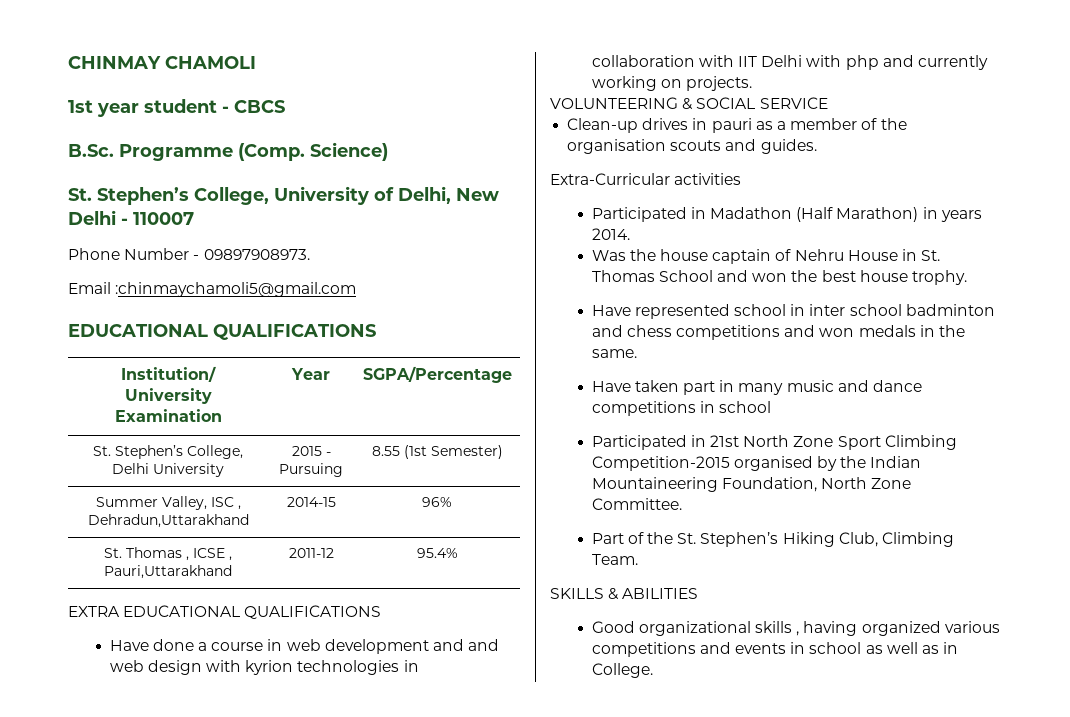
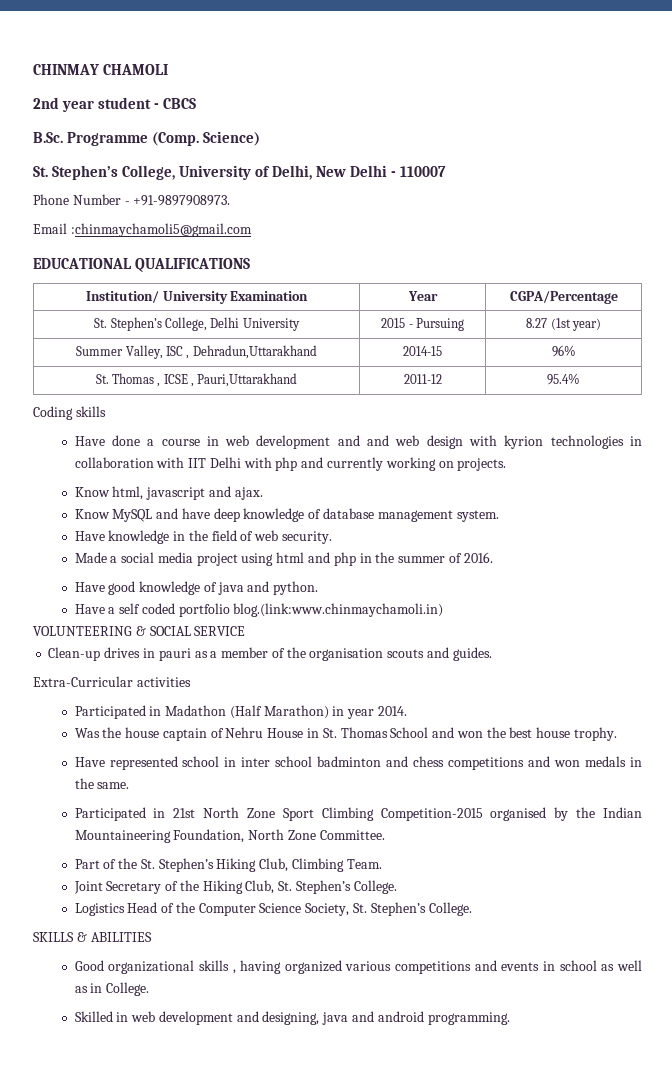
- 1st year student - CBCS
+ 2nd year student - CBCS
- Phone Number - 09897908973.
+ Phone Number - +91-9897908973.
- Institution/ University Examination | Year | SGPA/Percentage
+ Institution/ University Examination | Year | CGPA/Percentage
- St. Stephen’s College, Delhi University | 2015 - Pursuing | 8.55 (1st Semester)
+ St. Stephen’s College, Delhi University | 2015 - Pursuing | 8.27 (1st year)
- EXTRA EDUCATIONAL QUALIFICATIONS
+ Coding skills
+ Know html, javascript and ajax.
+ Know MySQL and have deep knowledge of database management system.
+ Have knowledge in the field of web security.
+ Made a social media project using html and php in the summer of 2016.
+ Have good knowledge of java and python.
+ Have a self coded portfolio blog.(link:www.chinmaychamoli.in)
- Participated in Madathon (Half Marathon) in years 2014.
+ Participated in Madathon (Half Marathon) in year 2014.
- Have taken part in many music and dance competitions in school
+ Joint Secretary of the Hiking Club, St. Stephen’s College.
+ Logistics Head of the Computer Science Society, St. Stephen’s College.
+ Skilled in web development and designing, java and android programming.

